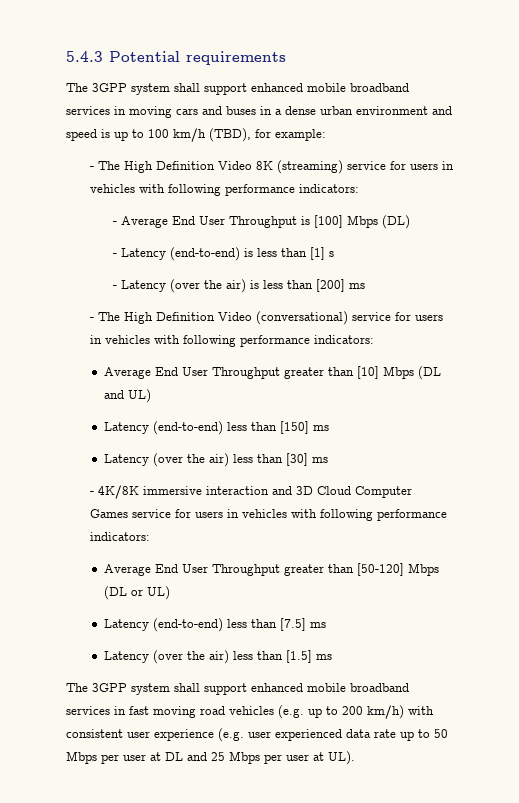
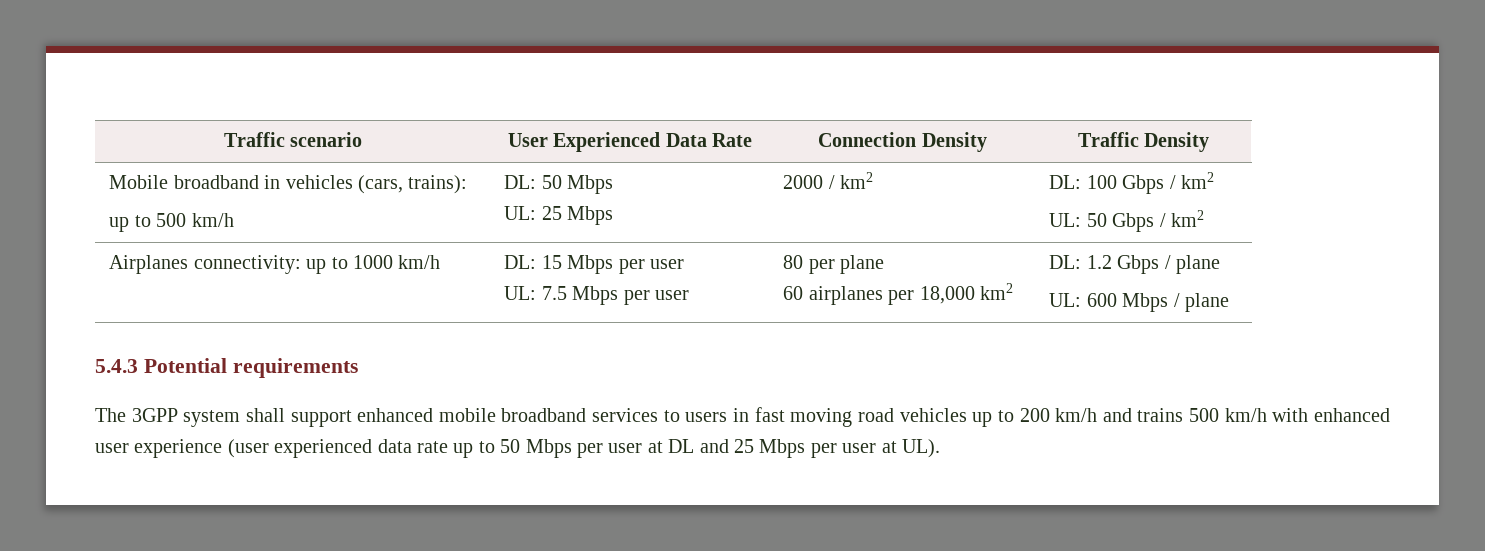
+ Traffic scenario | User Experienced Data Rate | Connection Density | Traffic Density
+ Mobile broadband in vehicles (cars, trains):
+ up to 500 km/h | DL: 50 Mbps
+ UL: 25 Mbps | 2000 / km2 | DL: 100 Gbps / km2
+ UL: 50 Gbps / km2
+ Airplanes connectivity: up to 1000 km/h | DL: 15 Mbps per user
+ UL: 7.5 Mbps per user | 80 per plane
+ 60 airplanes per 18,000 km2 | DL: 1.2 Gbps / plane
+ UL: 600 Mbps / plane
- The 3GPP system shall support enhanced mobile broadband services in moving cars and buses in a dense urban environment and speed is up to 100 km/h (TBD), for example:
- - The High Definition Video 8K (streaming) service for users in vehicles with following performance indicators:
- - Average End User Throughput is [100] Mbps (DL)
- - Latency (end-to-end) is less than [1] s
- - Latency (over the air) is less than [200] ms
- - The High Definition Video (conversational) service for users in vehicles with following performance indicators:
- Average End User Throughput greater than [10] Mbps (DL and UL)
- Latency (end-to-end) less than [150] ms
- Latency (over the air) less than [30] ms
- - 4K/8K immersive interaction and 3D Cloud Computer Games service for users in vehicles with following performance indicators:
- Average End User Throughput greater than [50-120] Mbps (DL or UL)
- Latency (end-to-end) less than [7.5] ms
- Latency (over the air) less than [1.5] ms
- The 3GPP system shall support enhanced mobile broadband services in fast moving road vehicles (e.g. up to 200 km/h) with consistent user experience (e.g. user experienced data rate up to 50 Mbps per user at DL and 25 Mbps per user at UL).
+ The 3GPP system shall support enhanced mobile broadband services to users in fast moving road vehicles up to 200 km/h and trains 500 km/h with enhanced user experience (user experienced data rate up to 50 Mbps per user at DL and 25 Mbps per user at UL).

